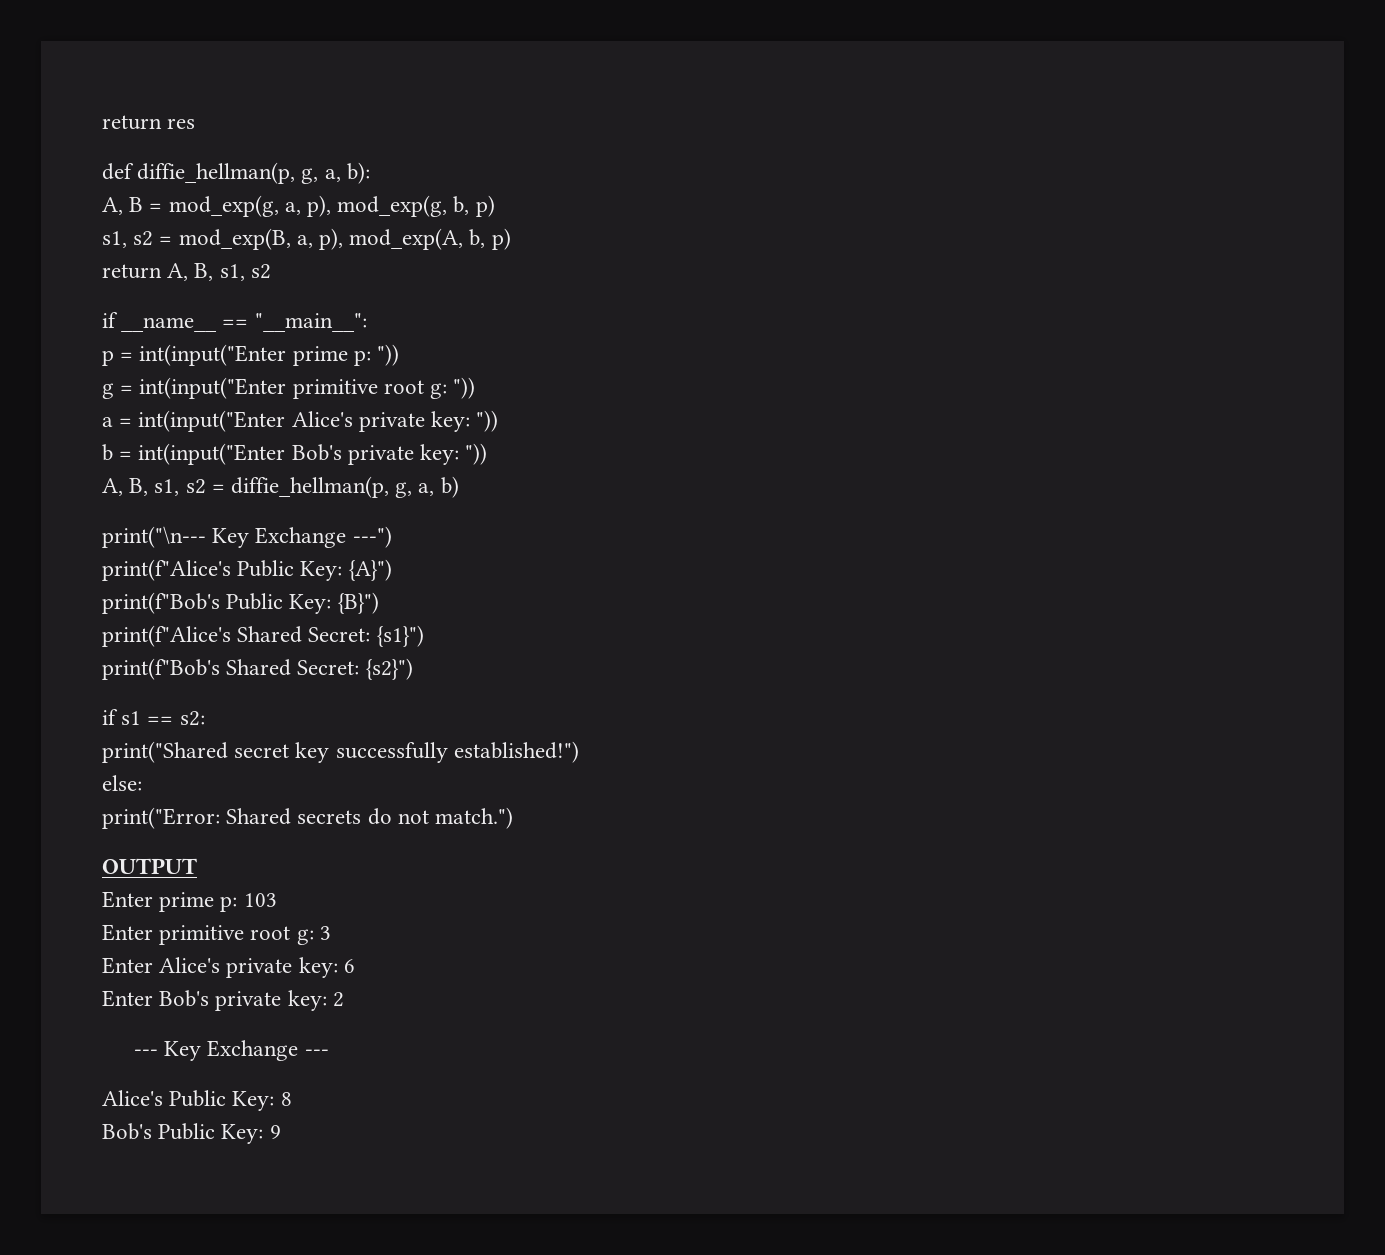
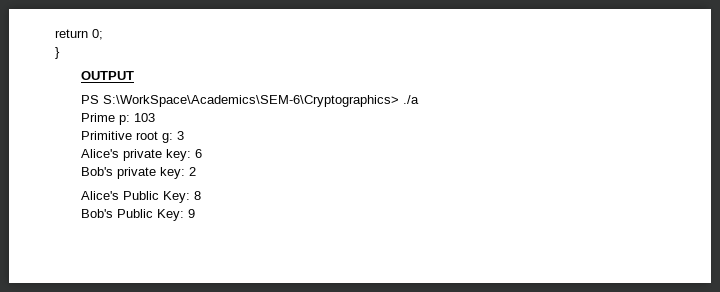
- return res
- def diffie_hellman(p, g, a, b):
- A, B = mod_exp(g, a, p), mod_exp(g, b, p)
- s1, s2 = mod_exp(B, a, p), mod_exp(A, b, p)
- return A, B, s1, s2
- if __name__ == "__main__":
- p = int(input("Enter prime p: "))
- g = int(input("Enter primitive root g: "))
- a = int(input("Enter Alice's private key: "))
- b = int(input("Enter Bob's private key: "))
- A, B, s1, s2 = diffie_hellman(p, g, a, b)
- print("\n--- Key Exchange ---")
- print(f"Alice's Public Key: {A}")
- print(f"Bob's Public Key: {B}")
- print(f"Alice's Shared Secret: {s1}")
- print(f"Bob's Shared Secret: {s2}")
- if s1 == s2:
- print("Shared secret key successfully established!")
- else:
- print("Error: Shared secrets do not match.")
+ return 0;
+ }
  OUTPUT
- Enter prime p: 103
+ PS S:\WorkSpace\Academics\SEM-6\Cryptographics> ./a
+ Prime p: 103
- Enter primitive root g: 3
+ Primitive root g: 3
- Enter Alice's private key: 6
+ Alice's private key: 6
- Enter Bob's private key: 2
+ Bob's private key: 2
- --- Key Exchange ---

